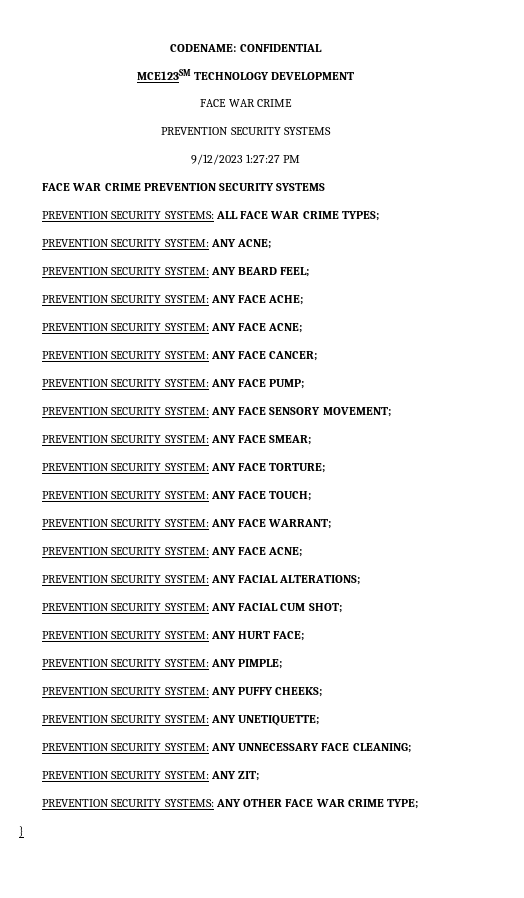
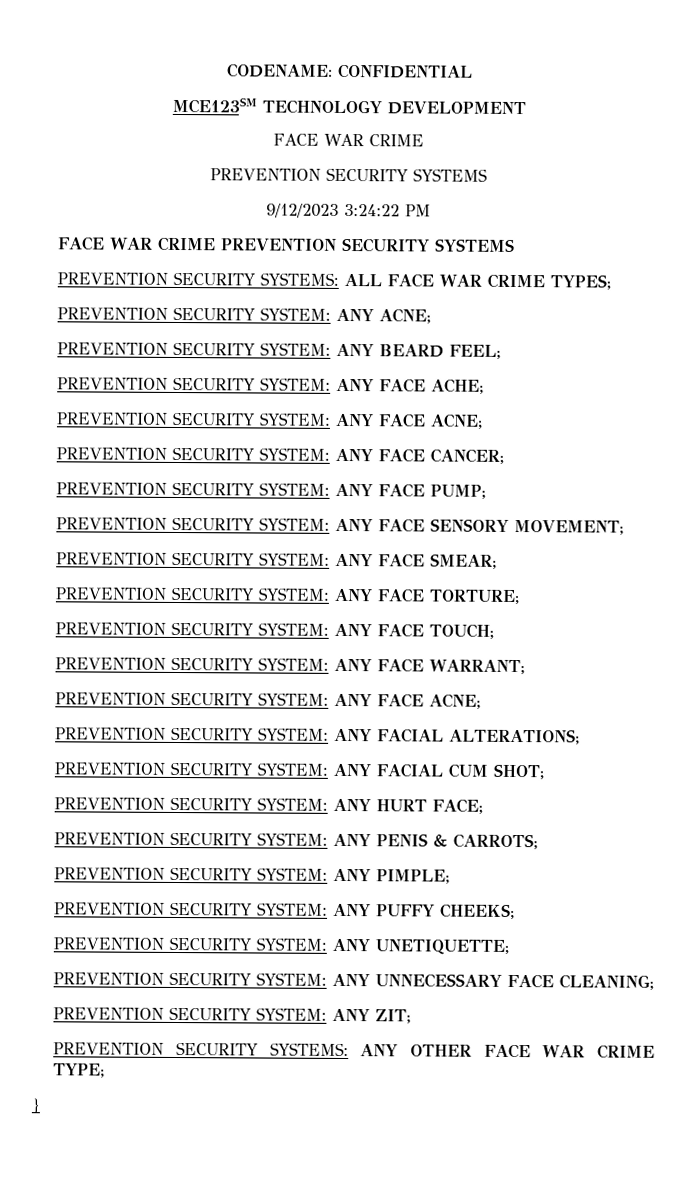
- 9/12/2023 1:27:27 PM
+ 9/12/2023 3:24:22 PM
+ PREVENTION SECURITY SYSTEM: ANY PENIS & CARROTS;

